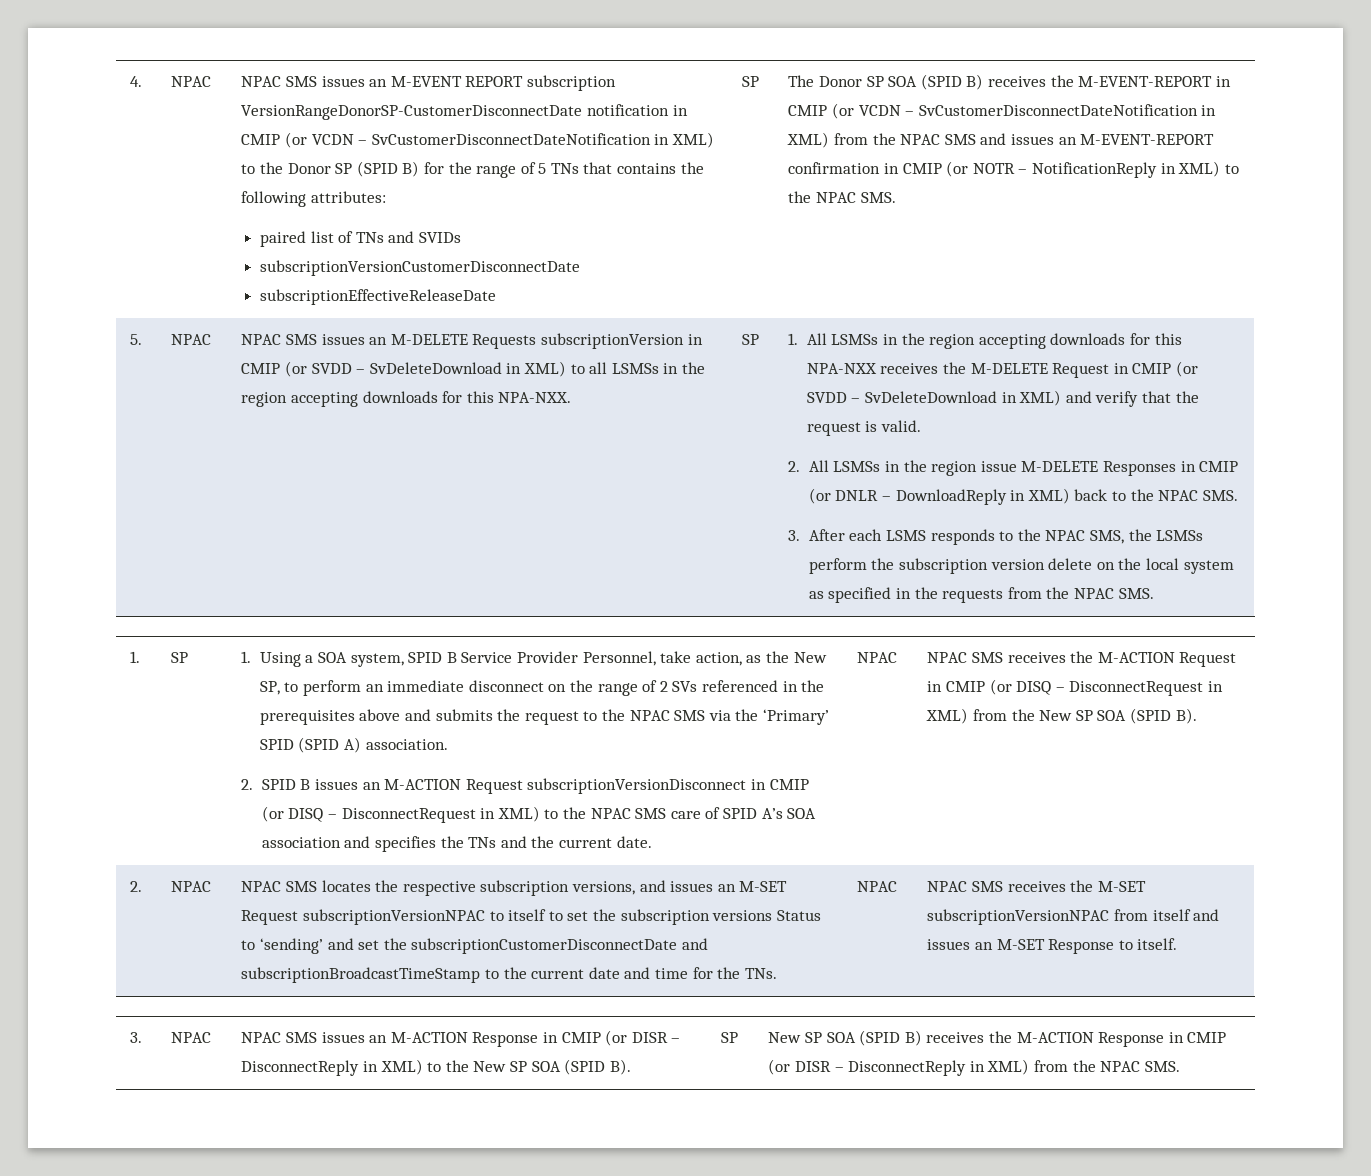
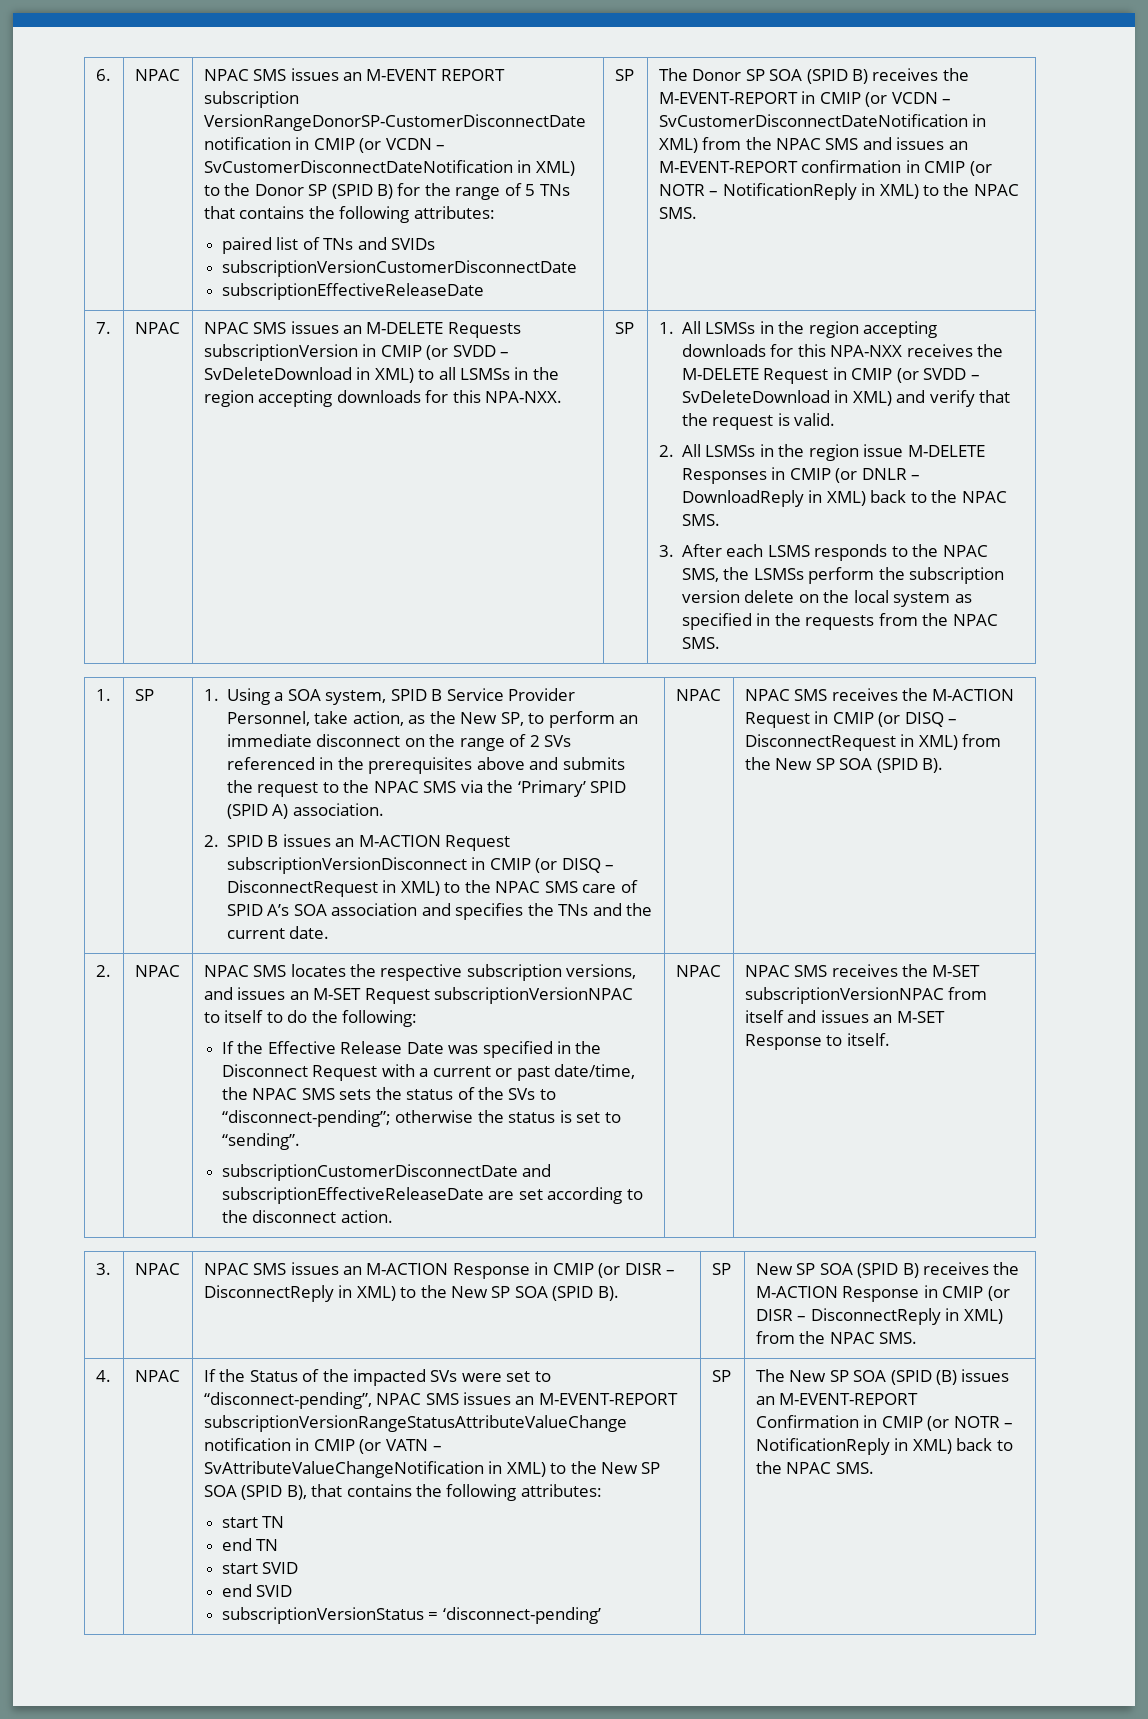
- 4.
+ 6.
- 5.
+ 7.
- NPAC SMS locates the respective subscription versions, and issues an M-SET Request subscriptionVersionNPAC to itself to set the subscription versions Status to ‘sending’ and set the subscriptionCustomerDisconnectDate and subscriptionBroadcastTimeStamp to the current date and time for the TNs.
+ NPAC SMS locates the respective subscription versions, and issues an M-SET Request subscriptionVersionNPAC to itself to do the following:
+ If the Effective Release Date was specified in the Disconnect Request with a current or past date/time, the NPAC SMS sets the status of the SVs to “disconnect-pending”; otherwise the status is set to “sending”.
+ subscriptionCustomerDisconnectDate and subscriptionEffectiveReleaseDate are set according to the disconnect action.
+ 4. | NPAC | If the Status of the impacted SVs were set to “disconnect-pending”, NPAC SMS issues an M-EVENT-REPORT subscriptionVersionRangeStatusAttributeValueChange notification in CMIP (or VATN – SvAttributeValueChangeNotification in XML) to the New SP SOA (SPID B), that contains the following attributes:
+ start TN
+ end TN
+ start SVID
+ end SVID
+ subscriptionVersionStatus = ‘disconnect-pending’ | SP | The New SP SOA (SPID (B) issues an M-EVENT-REPORT Confirmation in CMIP (or NOTR – NotificationReply in XML) back to the NPAC SMS.

